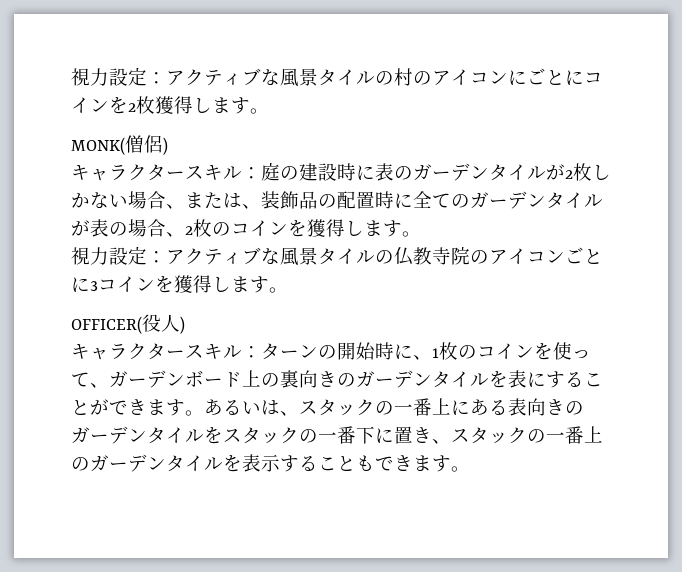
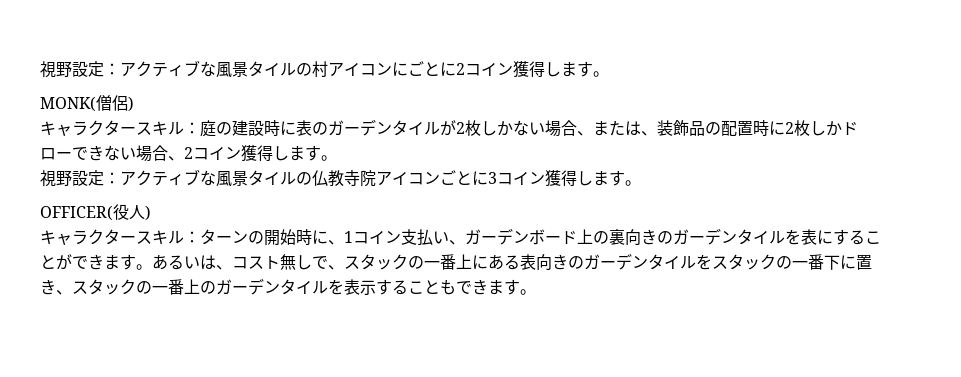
- 視力設定：アクティブな風景タイルの村のアイコンにごとにコインを2枚獲得します。
+ 視野設定：アクティブな風景タイルの村アイコンにごとに2コイン獲得します。
- キャラクタースキル：庭の建設時に表のガーデンタイルが2枚しかない場合、または、装飾品の配置時に全てのガーデンタイルが表の場合、2枚のコインを獲得します。
+ キャラクタースキル：庭の建設時に表のガーデンタイルが2枚しかない場合、または、装飾品の配置時に2枚しかドローできない場合、2コイン獲得します。
- 視力設定：アクティブな風景タイルの仏教寺院のアイコンごとに3コインを獲得します。
+ 視野設定：アクティブな風景タイルの仏教寺院アイコンごとに3コイン獲得します。
- キャラクタースキル：ターンの開始時に、1枚のコインを使って、ガーデンボード上の裏向きのガーデンタイルを表にすることができます。
+ キャラクタースキル：ターンの開始時に、1コイン支払い、ガーデンボード上の裏向きのガーデンタイルを表にすることができます。
- あるいは、スタックの一番上にある表向きのガーデンタイルをスタックの一番下に置き、スタックの一番上のガーデンタイルを表示することもできます。
+ あるいは、コスト無しで、スタックの一番上にある表向きのガーデンタイルをスタックの一番下に置き、スタックの一番上のガーデンタイルを表示することもできます。

